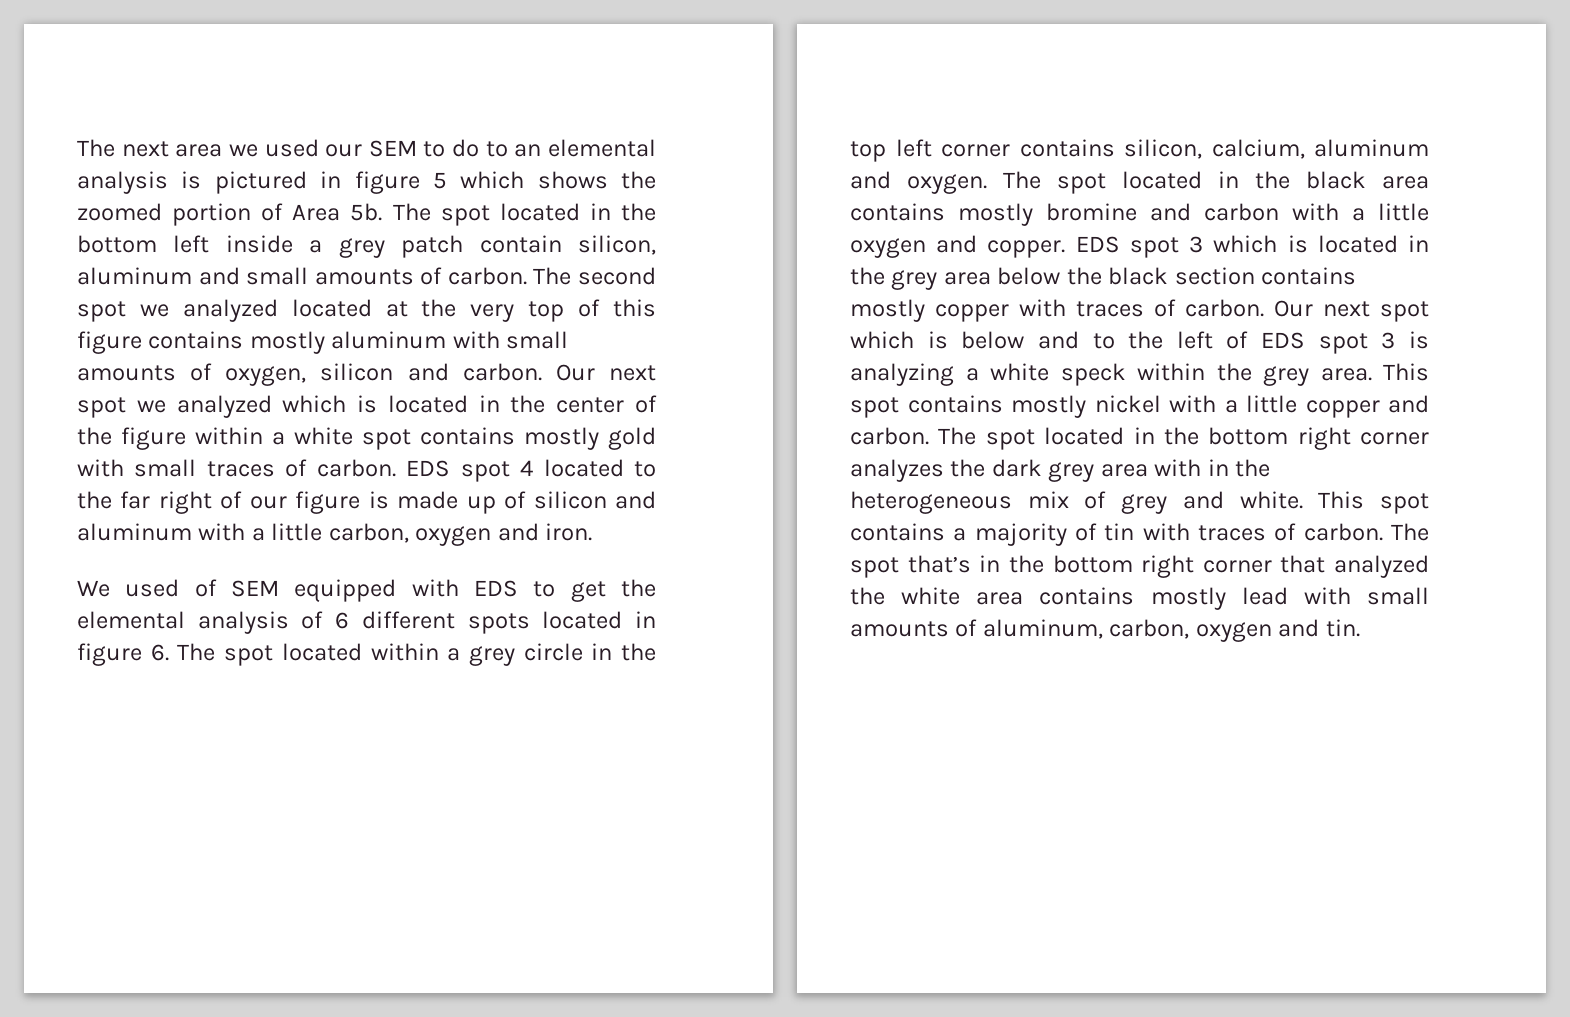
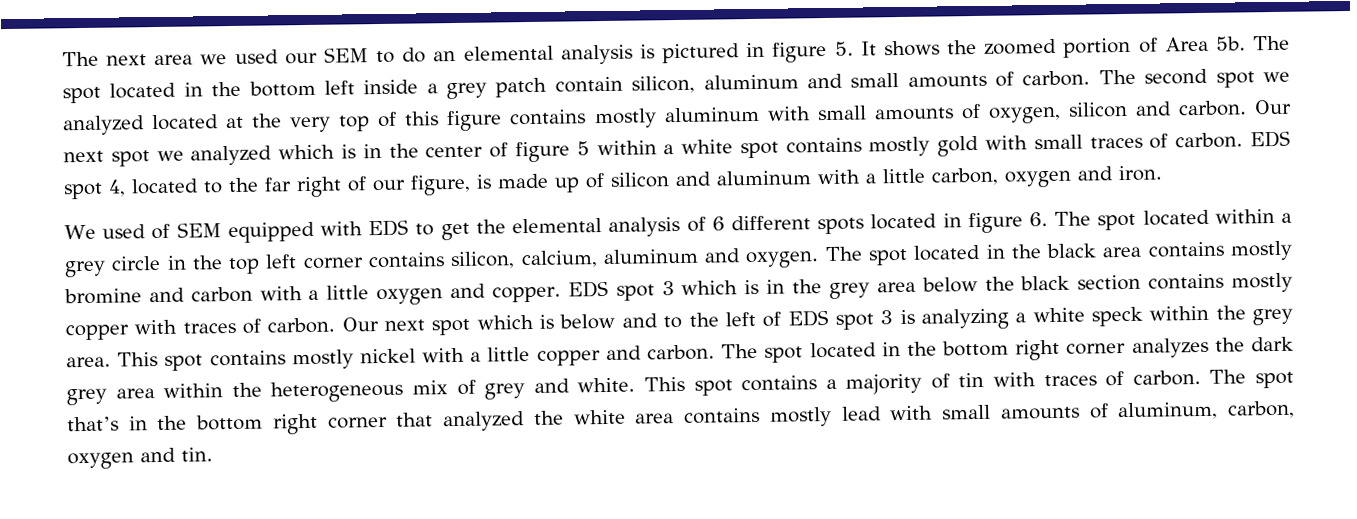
- The next area we used our SEM to do to an elemental analysis is pictured in figure 5 which shows the zoomed portion of Area 5b.
+ The next area we used our SEM to do an elemental analysis is pictured in figure 5. It shows the zoomed portion of Area 5b.
- Our next spot we analyzed which is located in the center of the figure within a white spot contains mostly gold with small traces of carbon.
+ Our next spot we analyzed which is in the center of figure 5 within a white spot contains mostly gold with small traces of carbon.
- EDS spot 4 located to the far right of our figure is made up of silicon and aluminum with a little carbon, oxygen and iron.
+ EDS spot 4, located to the far right of our figure, is made up of silicon and aluminum with a little carbon, oxygen and iron.
- EDS spot 3 which is located in the grey area below the black section contains mostly copper with traces of carbon.
+ EDS spot 3 which is in the grey area below the black section contains mostly copper with traces of carbon.
- The spot located in the bottom right corner analyzes the dark grey area with in the heterogeneous mix of grey and white.
+ The spot located in the bottom right corner analyzes the dark grey area within the heterogeneous mix of grey and white.

